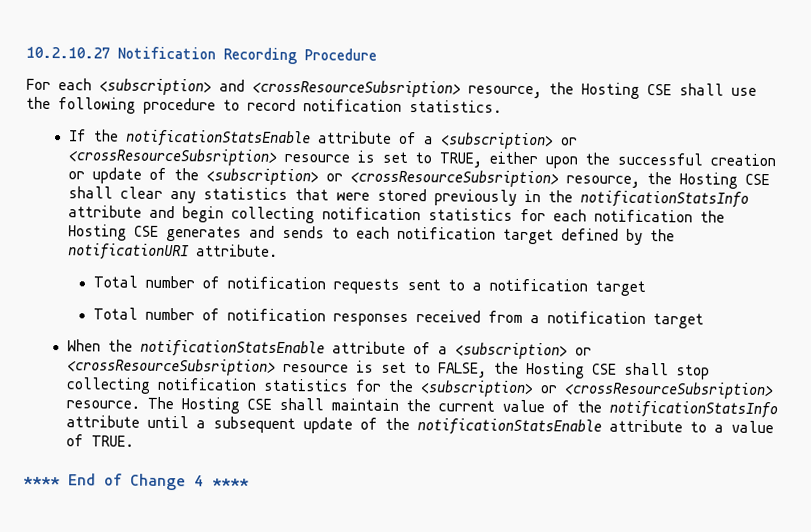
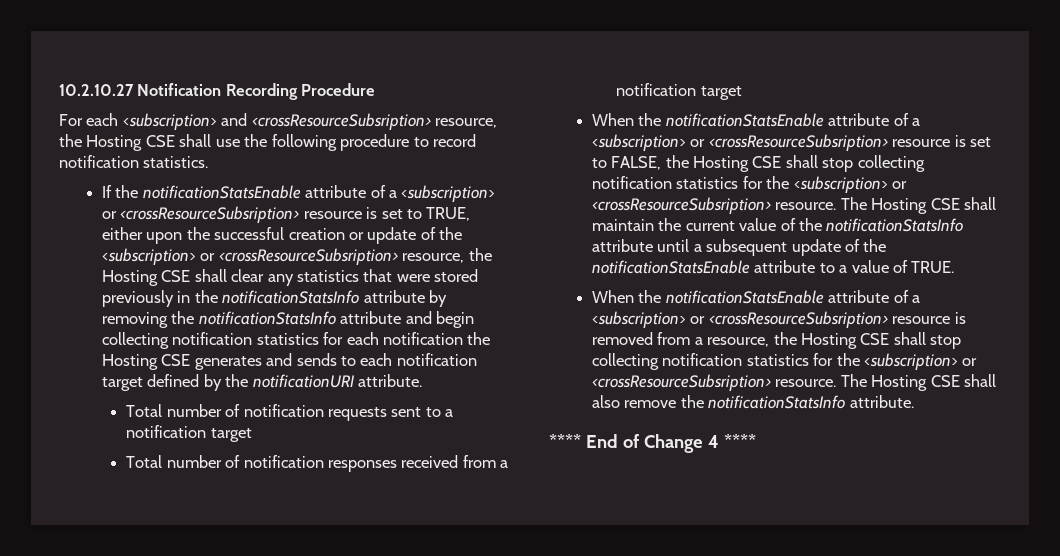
- If the notificationStatsEnable attribute of a <subscription> or <crossResourceSubsription> resource is set to TRUE, either upon the successful creation or update of the <subscription> or <crossResourceSubsription> resource, the Hosting CSE shall clear any statistics that were stored previously in the notificationStatsInfo attribute and begin collecting notification statistics for each notification the Hosting CSE generates and sends to each notification target defined by the notificationURI attribute.
+ If the notificationStatsEnable attribute of a <subscription> or <crossResourceSubsription> resource is set to TRUE, either upon the successful creation or update of the <subscription> or <crossResourceSubsription> resource, the Hosting CSE shall clear any statistics that were stored previously in the notificationStatsInfo attribute by removing the notificationStatsInfo attribute and begin collecting notification statistics for each notification the Hosting CSE generates and sends to each notification target defined by the notificationURI attribute.
+ When the notificationStatsEnable attribute of a <subscription> or <crossResourceSubsription> resource is removed from a resource, the Hosting CSE shall stop collecting notification statistics for the <subscription> or <crossResourceSubsription> resource. The Hosting CSE shall also remove the notificationStatsInfo attribute.

